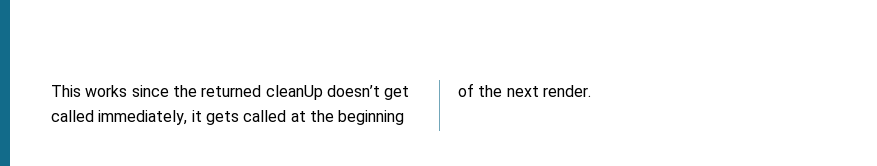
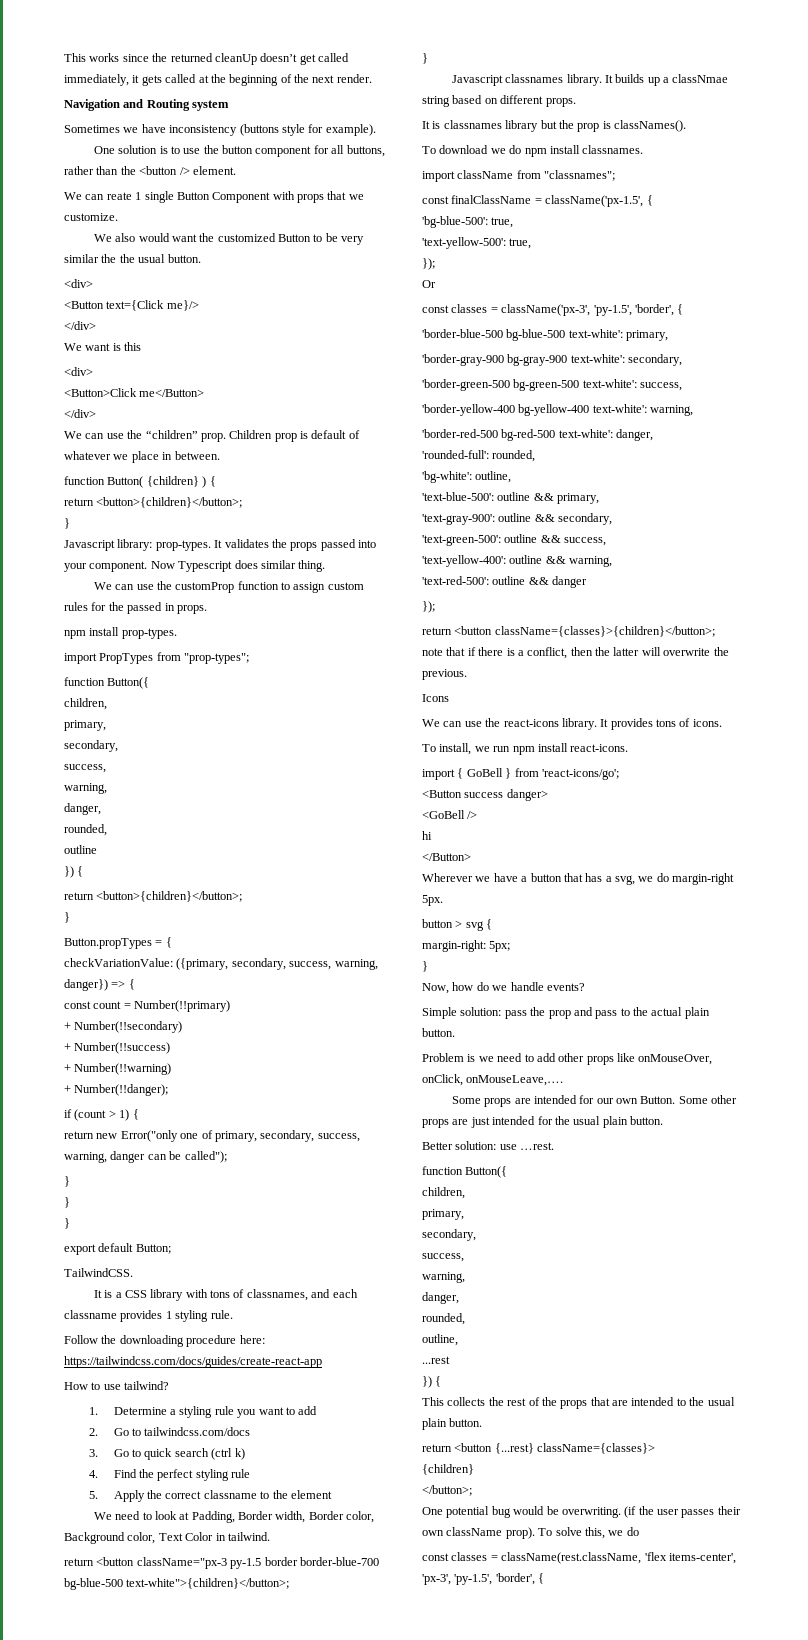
+ Navigation and Routing system
+ Sometimes we have inconsistency (buttons style for example).
+ One solution is to use the button component for all buttons, rather than the <button /> element.
+ We can reate 1 single Button Component with props that we customize.
+ We also would want the customized Button to be very similar the the usual button.
+ <div>
+ <Button text={Click me}/>
+ </div>
+ We want is this
+ <div>
+ <Button>Click me</Button>
+ </div>
+ We can use the “children” prop. Children prop is default of whatever we place in between.
+ function Button( {children} ) {
+ return <button>{children}</button>;
+ }
+ Javascript library: prop-types. It validates the props passed into your component. Now Typescript does similar thing.
+ We can use the customProp function to assign custom rules for the passed in props.
+ npm install prop-types.
+ import PropTypes from "prop-types";
+ function Button({
+ children,
+ primary,
+ secondary,
+ success,
+ warning,
+ danger,
+ rounded,
+ outline
+ }) {
+ return <button>{children}</button>;
+ }
+ Button.propTypes = {
+ checkVariationValue: ({primary, secondary, success, warning, danger}) => {
+ const count = Number(!!primary)
+ + Number(!!secondary)
+ + Number(!!success)
+ + Number(!!warning)
+ + Number(!!danger);
+ if (count > 1) {
+ return new Error("only one of primary, secondary, success, warning, danger can be called");
+ }
+ }
+ }
+ export default Button;
+ TailwindCSS.
+ It is a CSS library with tons of classnames, and each classname provides 1 styling rule.
+ Follow the downloading procedure here: https://tailwindcss.com/docs/guides/create-react-app
+ How to use tailwind?
+ 1. Determine a styling rule you want to add
+ 2. Go to tailwindcss.com/docs
+ 3. Go to quick search (ctrl k)
+ 4. Find the perfect styling rule
+ 5. Apply the correct classname to the element
+ We need to look at Padding, Border width, Border color, Background color, Text Color in tailwind.
+ return <button className="px-3 py-1.5 border border-blue-700 bg-blue-500 text-white">{children}</button>;
+ }
+ Javascript classnames library. It builds up a classNmae string based on different props.
+ It is classnames library but the prop is classNames().
+ To download we do npm install classnames.
+ import className from "classnames";
+ const finalClassName = className('px-1.5', {
+ 'bg-blue-500': true,
+ 'text-yellow-500': true,
+ });
+ Or
+ const classes = className('px-3', 'py-1.5', 'border', {
+ 'border-blue-500 bg-blue-500 text-white': primary,
+ 'border-gray-900 bg-gray-900 text-white': secondary,
+ 'border-green-500 bg-green-500 text-white': success,
+ 'border-yellow-400 bg-yellow-400 text-white': warning,
+ 'border-red-500 bg-red-500 text-white': danger,
+ 'rounded-full': rounded,
+ 'bg-white': outline,
+ 'text-blue-500': outline && primary,
+ 'text-gray-900': outline && secondary,
+ 'text-green-500': outline && success,
+ 'text-yellow-400': outline && warning,
+ 'text-red-500': outline && danger
+ });
+ return <button className={classes}>{children}</button>;
+ note that if there is a conflict, then the latter will overwrite the previous.
+ Icons
+ We can use the react-icons library. It provides tons of icons.
+ To install, we run npm install react-icons.
+ import { GoBell } from 'react-icons/go';
+ <Button success danger>
+ <GoBell />
+ hi
+ </Button>
+ Wherever we have a button that has a svg, we do margin-right 5px.
+ button > svg {
+ margin-right: 5px;
+ }
+ Now, how do we handle events?
+ Simple solution: pass the prop and pass to the actual plain button.
+ Problem is we need to add other props like onMouseOver, onClick, onMouseLeave,….
+ Some props are intended for our own Button. Some other props are just intended for the usual plain button.
+ Better solution: use …rest.
+ function Button({
+ children,
+ primary,
+ secondary,
+ success,
+ warning,
+ danger,
+ rounded,
+ outline,
+ ...rest
+ }) {
+ This collects the rest of the props that are intended to the usual plain button.
+ return <button {...rest} className={classes}>
+ {children}
+ </button>;
+ One potential bug would be overwriting. (if the user passes their own className prop). To solve this, we do
+ const classes = className(rest.className, 'flex items-center', 'px-3', 'py-1.5', 'border', {

